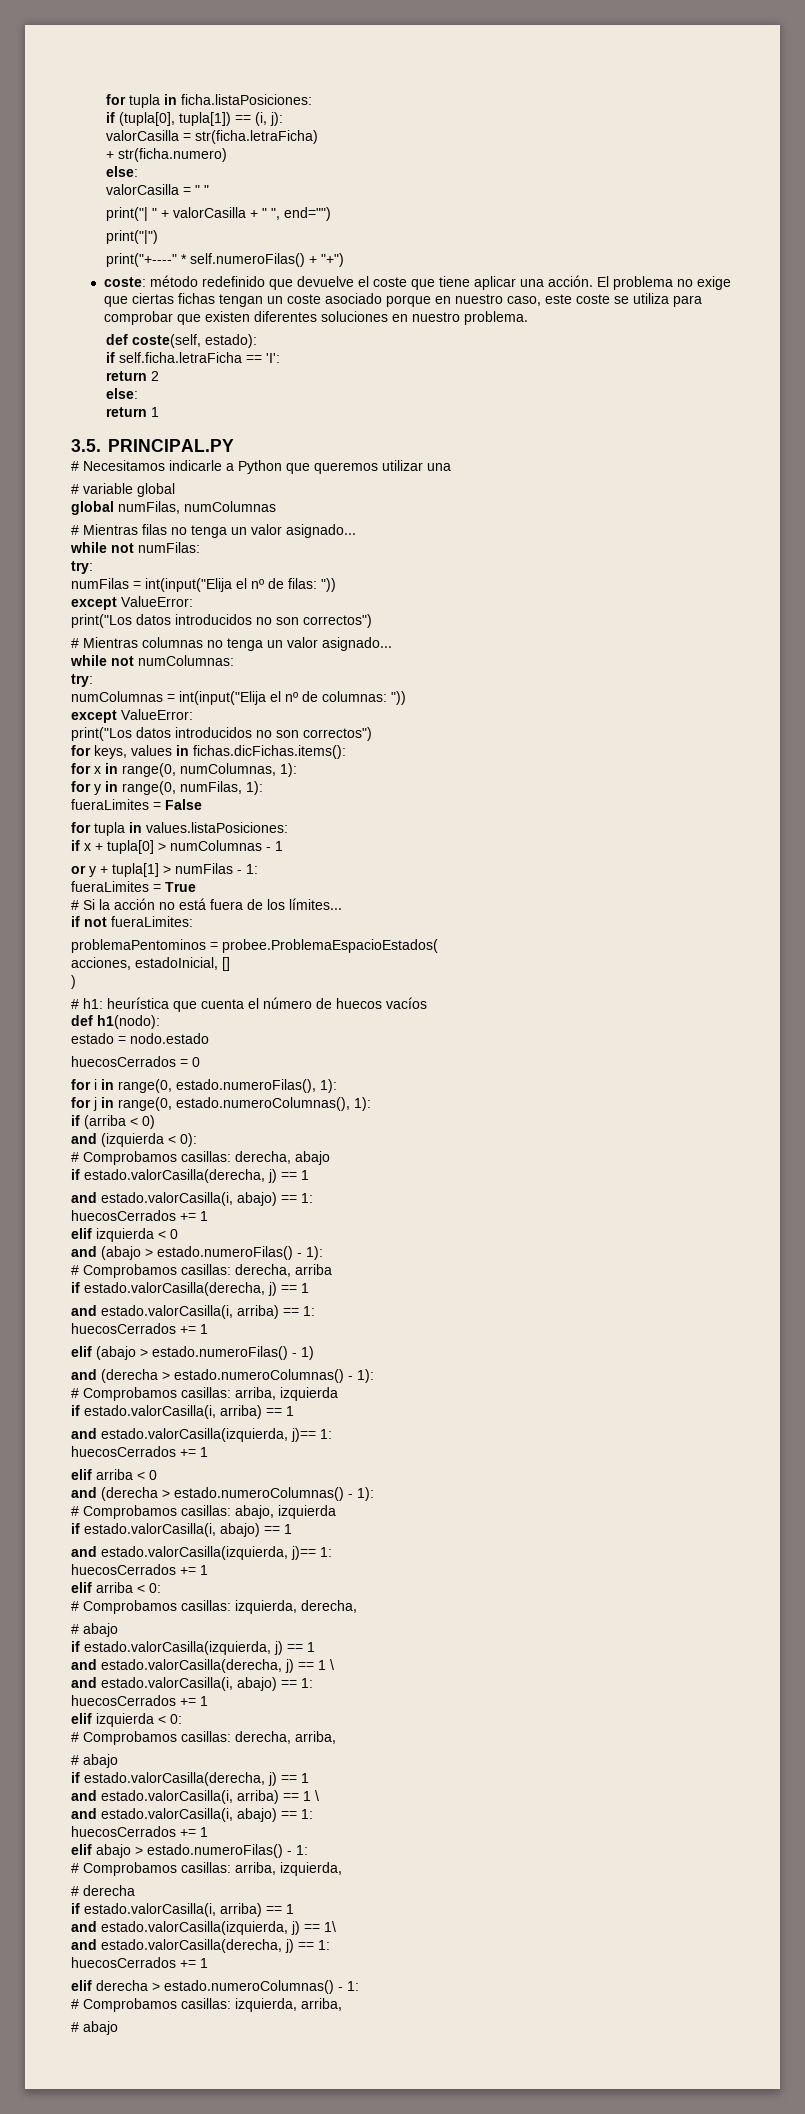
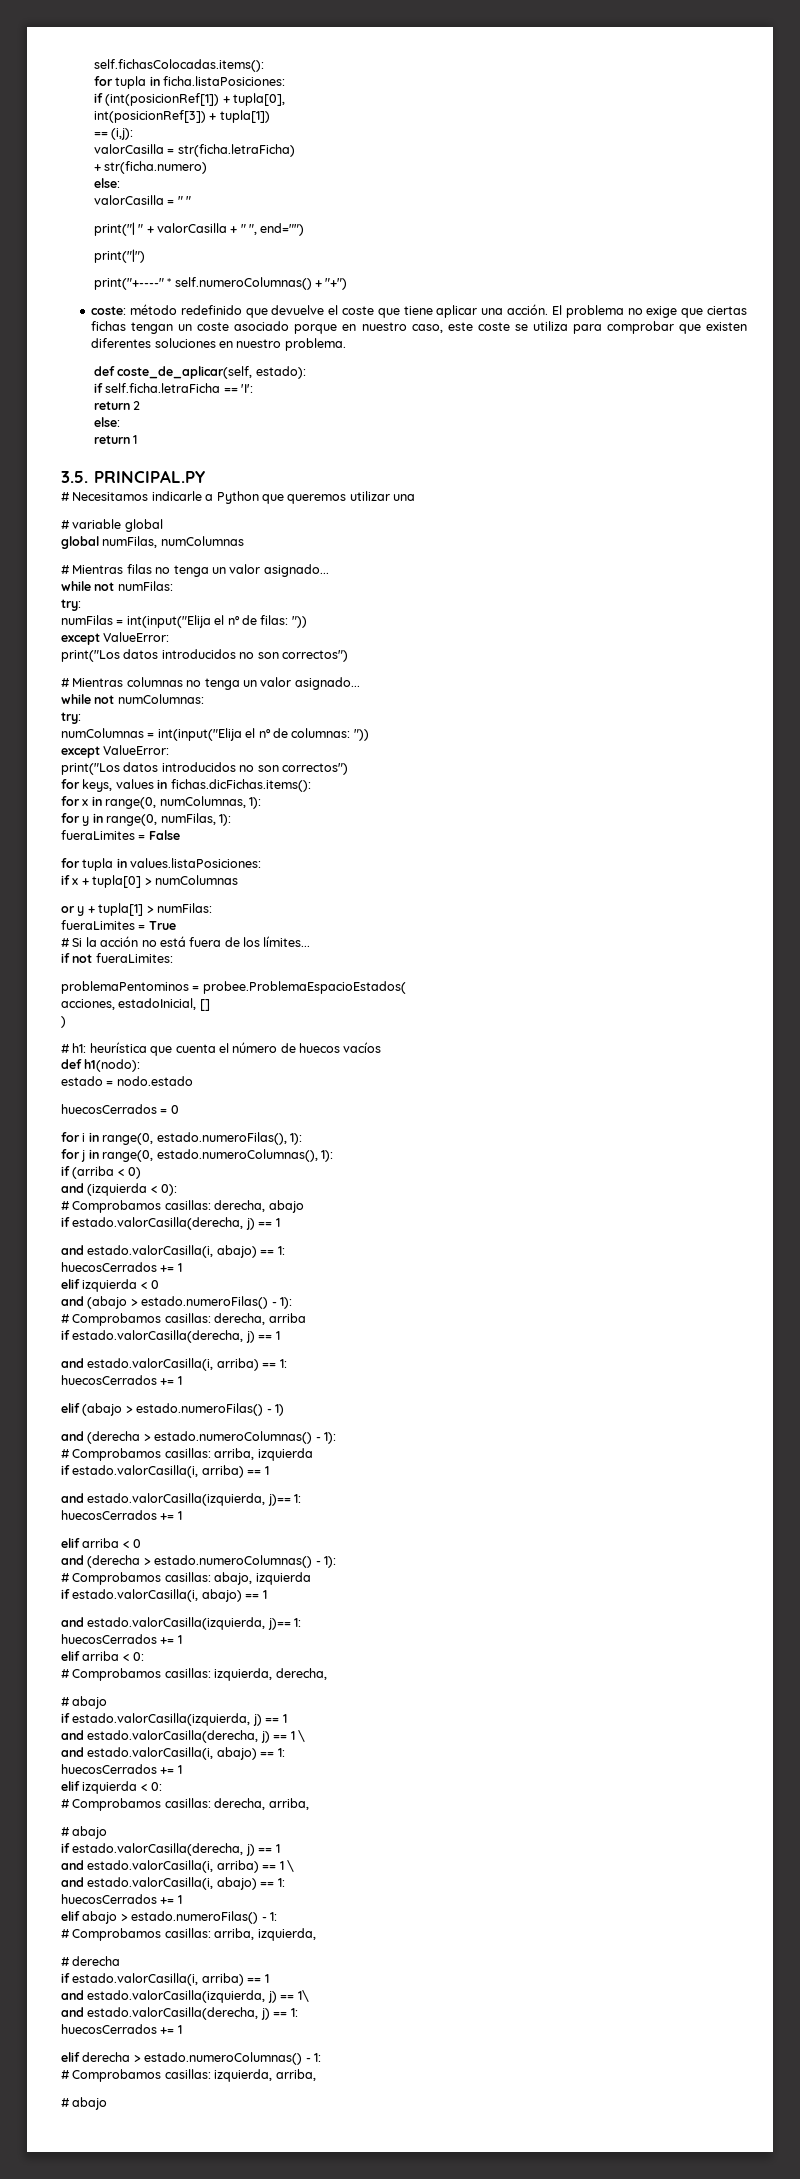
+ self.fichasColocadas.items():
- if (tupla[0], tupla[1]) == (i, j):
+ if (int(posicionRef[1]) + tupla[0],
+ int(posicionRef[3]) + tupla[1])
+ == (i,j):
- print("+----" * self.numeroFilas() + "+")
+ print("+----" * self.numeroColumnas() + "+")
- def coste(self, estado):
+ def coste_de_aplicar(self, estado):
- if x + tupla[0] > numColumnas - 1
+ if x + tupla[0] > numColumnas
- or y + tupla[1] > numFilas - 1:
+ or y + tupla[1] > numFilas:

